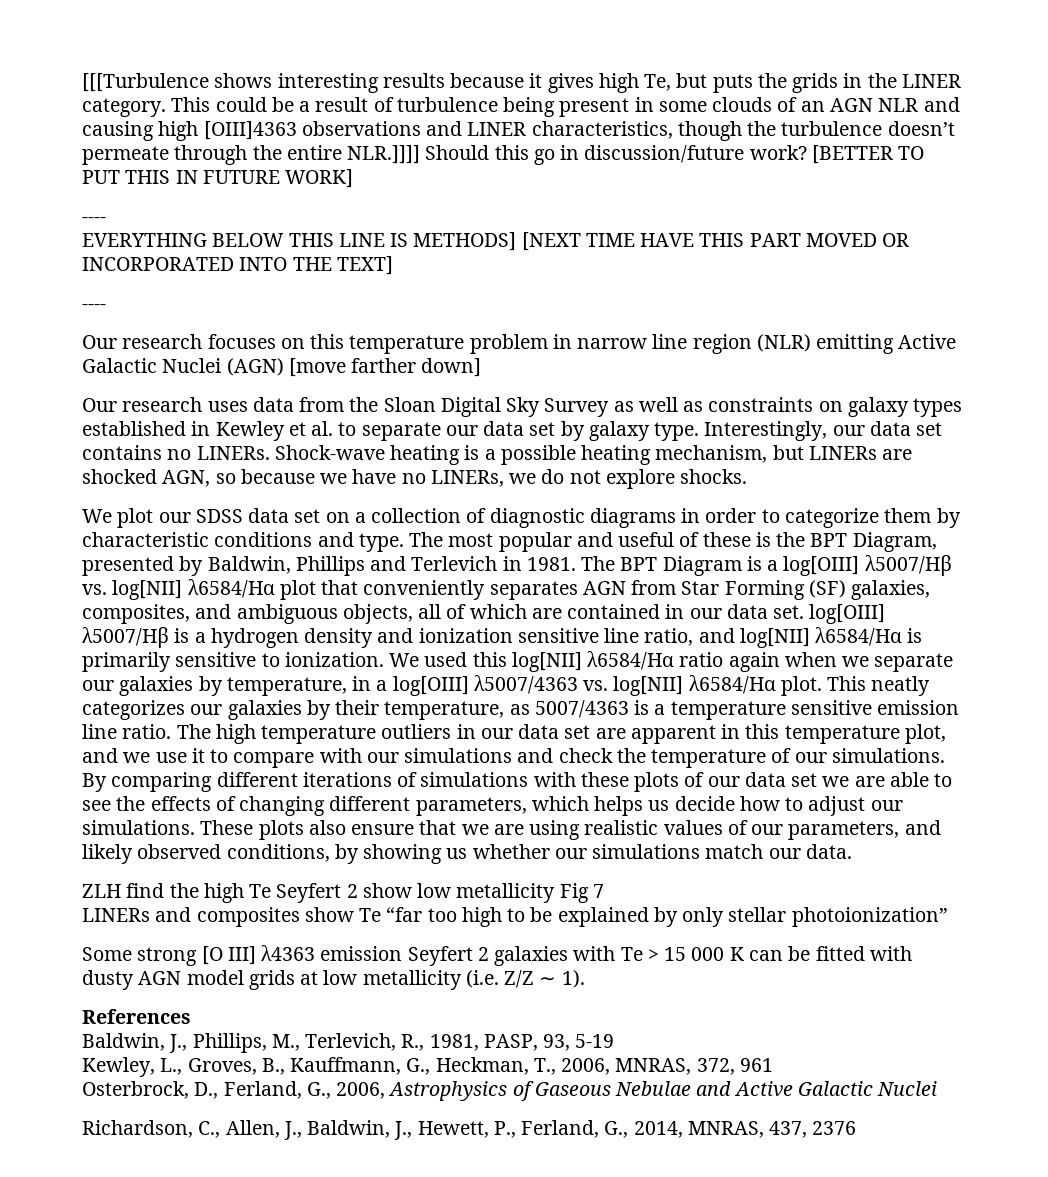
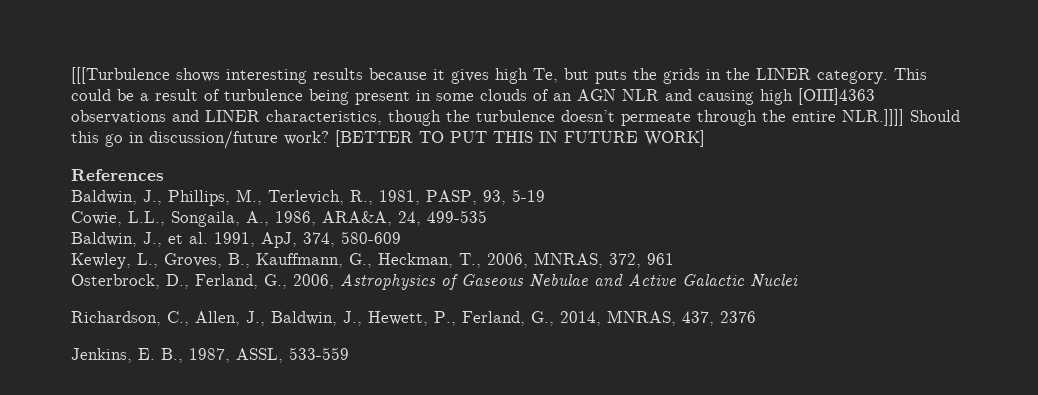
  [BETTER TO PUT THIS IN FUTURE WORK]
- ----
- EVERYTHING BELOW THIS LINE IS METHODS] [NEXT TIME HAVE THIS PART MOVED OR INCORPORATED INTO THE TEXT]
- ----
- Our research focuses on this temperature problem in narrow line region (NLR) emitting Active Galactic Nuclei (AGN) [move farther down]
- Our research uses data from the Sloan Digital Sky Survey as well as constraints on galaxy types established in Kewley et al. to separate our data set by galaxy type. Interestingly, our data set contains no LINERs. Shock-wave heating is a possible heating mechanism, but LINERs are shocked AGN, so because we have no LINERs, we do not explore shocks.
- We plot our SDSS data set on a collection of diagnostic diagrams in order to categorize them by characteristic conditions and type. The most popular and useful of these is the BPT Diagram, presented by Baldwin, Phillips and Terlevich in 1981. The BPT Diagram is a log[OIII] λ5007/Hβ vs. log[NII] λ6584/Hα plot that conveniently separates AGN from Star Forming (SF) galaxies, composites, and ambiguous objects, all of which are contained in our data set. log[OIII] λ5007/Hβ is a hydrogen density and ionization sensitive line ratio, and log[NII] λ6584/Hα is primarily sensitive to ionization. We used this log[NII] λ6584/Hα ratio again when we separate our galaxies by temperature, in a log[OIII] λ5007/4363 vs. log[NII] λ6584/Hα plot. This neatly categorizes our galaxies by their temperature, as 5007/4363 is a temperature sensitive emission line ratio. The high temperature outliers in our data set are apparent in this temperature plot, and we use it to compare with our simulations and check the temperature of our simulations. By comparing different iterations of simulations with these plots of our data set we are able to see the effects of changing different parameters, which helps us decide how to adjust our simulations. These plots also ensure that we are using realistic values of our parameters, and likely observed conditions, by showing us whether our simulations match our data.
- ZLH find the high Te Seyfert 2 show low metallicity Fig 7
- LINERs and composites show Te “far too high to be explained by only stellar photoionization”
- Some strong [O III] λ4363 emission Seyfert 2 galaxies with Te > 15 000 K can be fitted with dusty AGN model grids at low metallicity (i.e. Z/Z ∼ 1).
+ Cowie, L.L., Songaila, A., 1986, ARA&A, 24, 499-535
+ Baldwin, J., et al. 1991, ApJ, 374, 580-609
+ Jenkins, E. B., 1987, ASSL, 533-559

